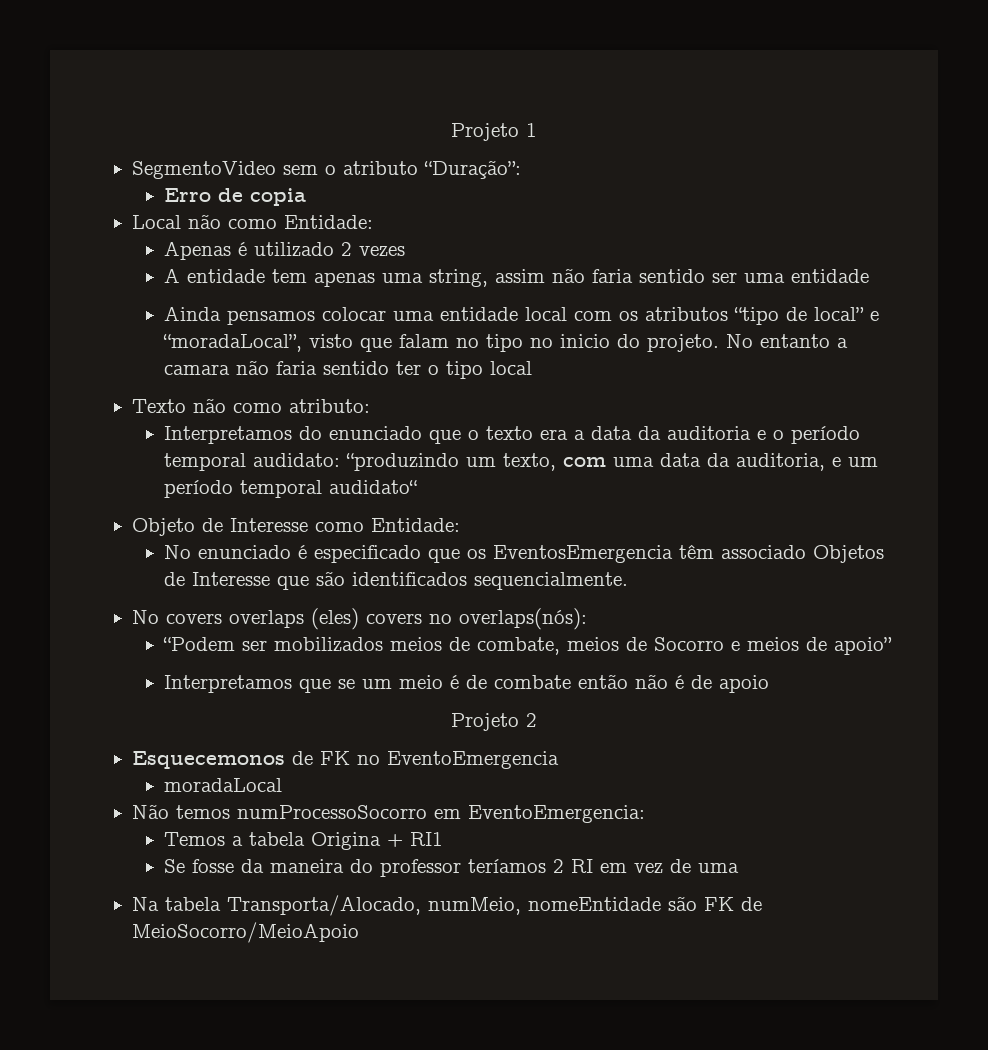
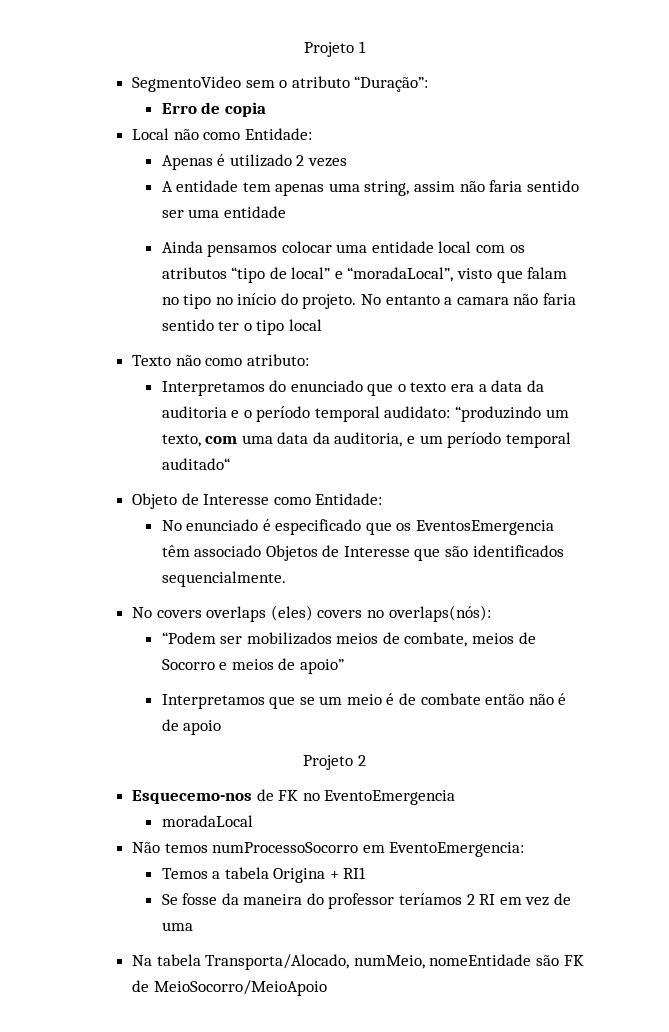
- Ainda pensamos colocar uma entidade local com os atributos “tipo de local” e “moradaLocal”, visto que falam no tipo no inicio do projeto.
+ Ainda pensamos colocar uma entidade local com os atributos “tipo de local” e “moradaLocal”, visto que falam no tipo no início do projeto.
- Interpretamos do enunciado que o texto era a data da auditoria e o período temporal audidato: “produzindo um texto, com uma data da auditoria, e um período temporal audidato“
+ Interpretamos do enunciado que o texto era a data da auditoria e o período temporal audidato: “produzindo um texto, com uma data da auditoria, e um período temporal auditado“
- Esquecemonos de FK no EventoEmergencia
+ Esquecemo-nos de FK no EventoEmergencia

